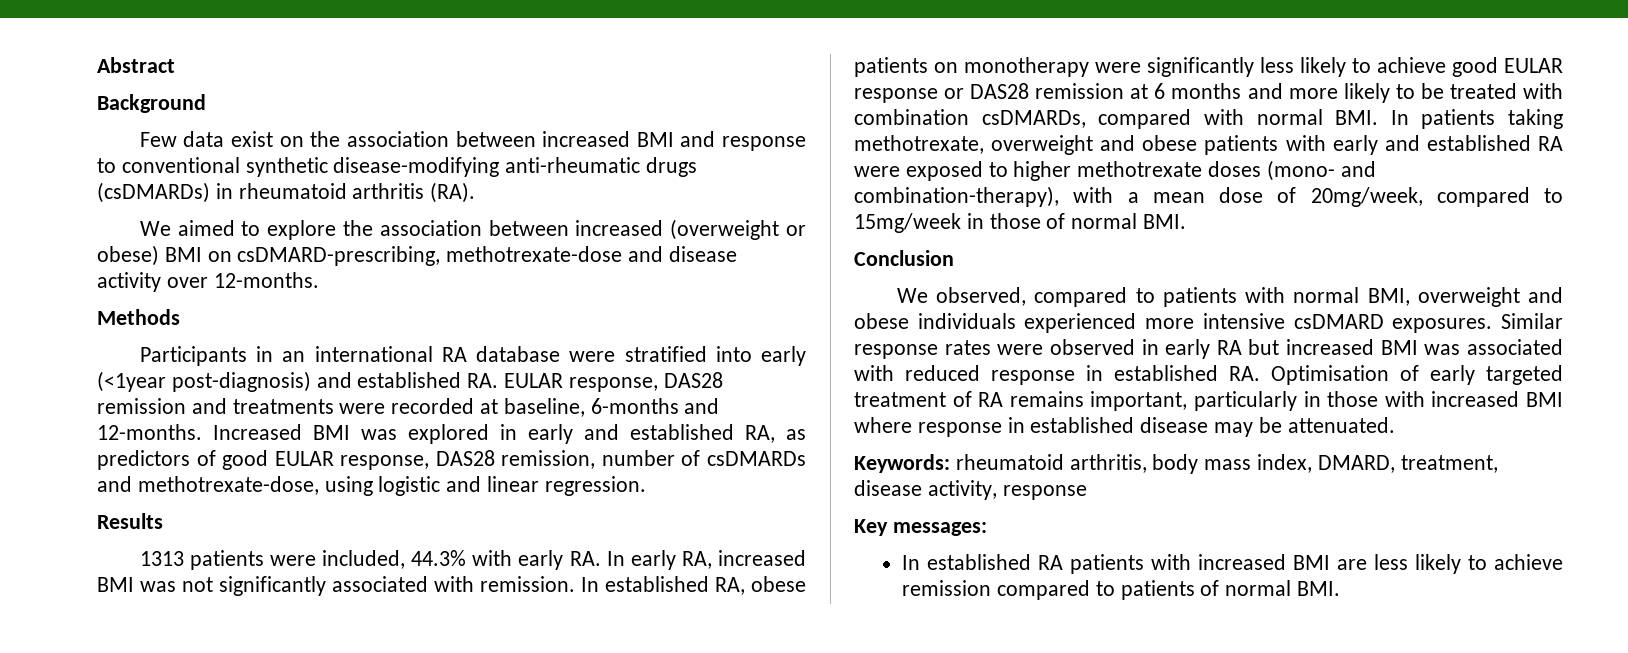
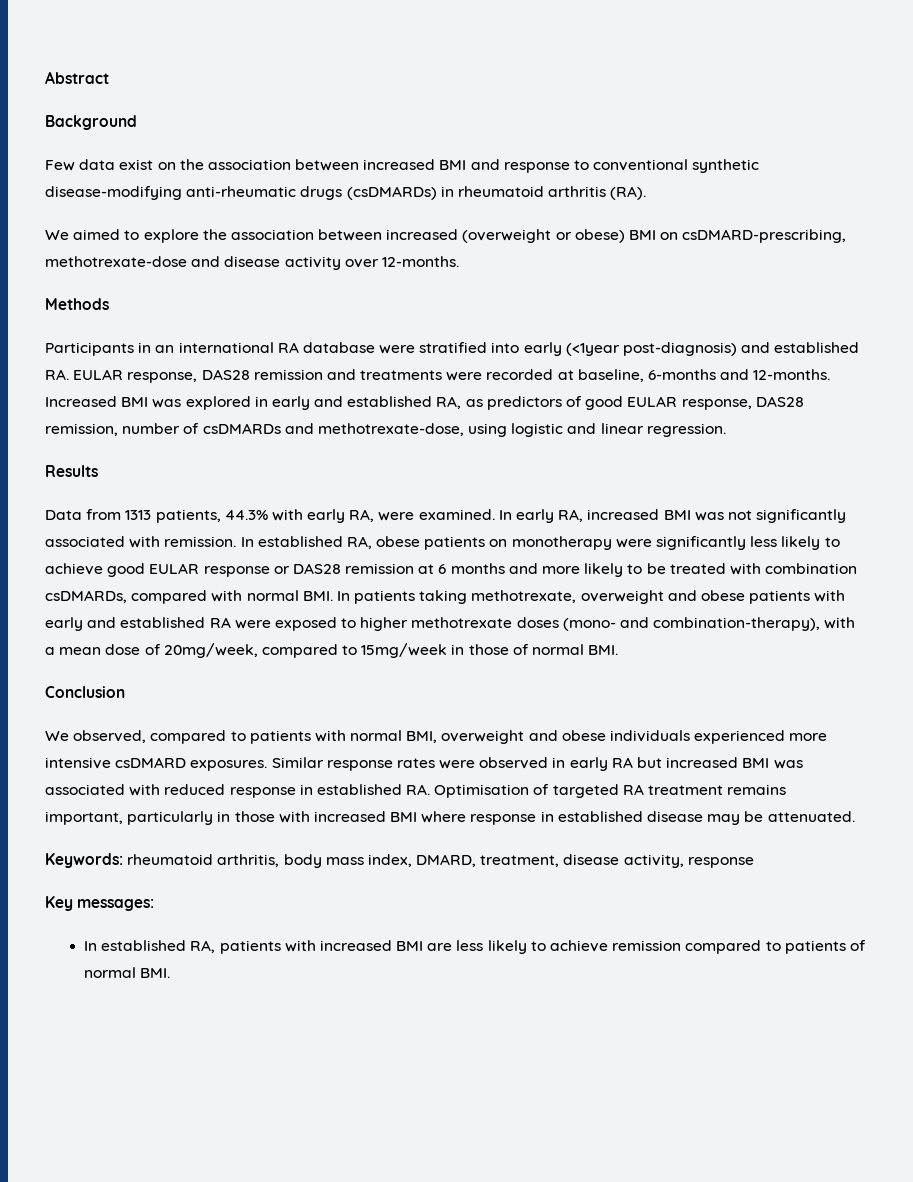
- 1313 patients were included, 44.3% with early RA. In early RA, increased BMI was not significantly associated with remission.
+ Data from 1313 patients, 44.3% with early RA, were examined. In early RA, increased BMI was not significantly associated with remission.
- Similar response rates were observed in early RA but increased BMI was associated with reduced response in established RA. Optimisation of early targeted treatment of RA remains important, particularly in those with increased BMI where response in established disease may be attenuated.
+ Similar response rates were observed in early RA but increased BMI was associated with reduced response in established RA. Optimisation of targeted RA treatment remains important, particularly in those with increased BMI where response in established disease may be attenuated.
- In established RA patients with increased BMI are less likely to achieve remission compared to patients of normal BMI.
+ In established RA, patients with increased BMI are less likely to achieve remission compared to patients of normal BMI.

